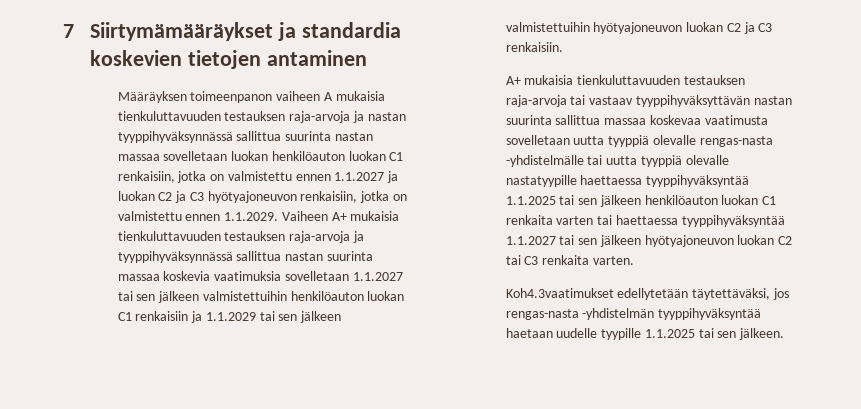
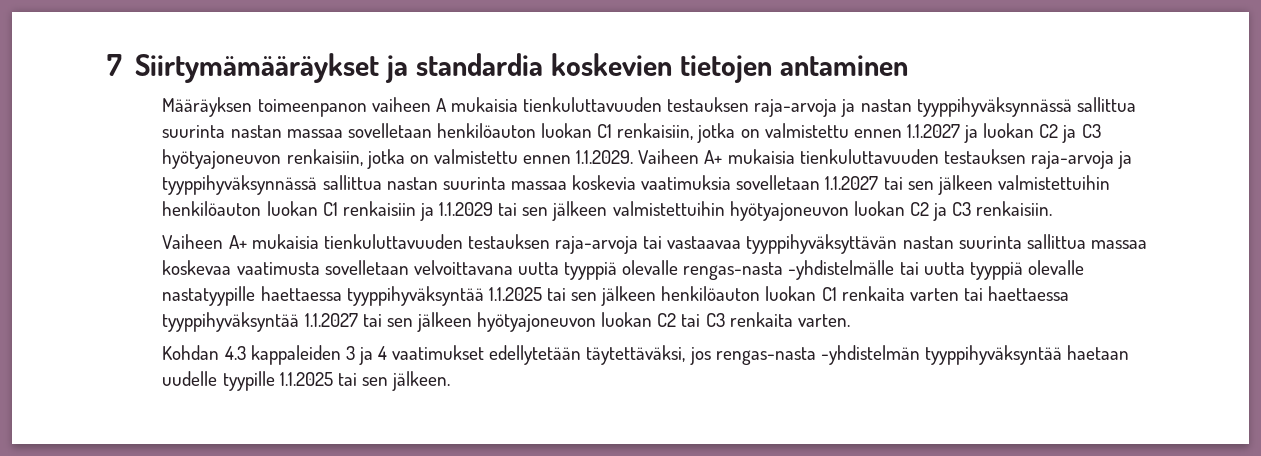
- Määräyksen toimeenpanon vaiheen A mukaisia tienkuluttavuuden testauksen raja-arvoja ja nastan tyyppihyväksynnässä sallittua suurinta nastan massaa sovelletaan luokan henkilöauton luokan C1 renkaisiin, jotka on valmistettu ennen 1.1.2027 ja luokan C2 ja C3 hyötyajoneuvon renkaisiin, jotka on valmistettu ennen 1.1.2029. Vaiheen A+ mukaisia tienkuluttavuuden testauksen raja-arvoja ja tyyppihyväksynnässä sallittua nastan suurinta massaa koskevia vaatimuksia sovelletaan 1.1.2027 tai sen jälkeen valmistettuihin henkilöauton luokan C1 renkaisiin ja 1.1.2029 tai sen jälkeen valmistettuihin hyötyajoneuvon luokan C2 ja C3 renkaisiin.
+ Määräyksen toimeenpanon vaiheen A mukaisia tienkuluttavuuden testauksen raja-arvoja ja nastan tyyppihyväksynnässä sallittua suurinta nastan massaa sovelletaan henkilöauton luokan C1 renkaisiin, jotka on valmistettu ennen 1.1.2027 ja luokan C2 ja C3 hyötyajoneuvon renkaisiin, jotka on valmistettu ennen 1.1.2029. Vaiheen A+ mukaisia tienkuluttavuuden testauksen raja-arvoja ja tyyppihyväksynnässä sallittua nastan suurinta massaa koskevia vaatimuksia sovelletaan 1.1.2027 tai sen jälkeen valmistettuihin henkilöauton luokan C1 renkaisiin ja 1.1.2029 tai sen jälkeen valmistettuihin hyötyajoneuvon luokan C2 ja C3 renkaisiin.
- A+ mukaisia tienkuluttavuuden testauksen raja-arvoja tai vastaav tyyppihyväksyttävän nastan suurinta sallittua massaa koskevaa vaatimusta sovelletaan uutta tyyppiä olevalle rengas-nasta -yhdistelmälle tai uutta tyyppiä olevalle nastatyypille haettaessa tyyppihyväksyntää 1.1.2025 tai sen jälkeen henkilöauton luokan C1 renkaita varten tai haettaessa tyyppihyväksyntää 1.1.2027 tai sen jälkeen hyötyajoneuvon luokan C2 tai C3 renkaita varten.
+ Vaiheen A+ mukaisia tienkuluttavuuden testauksen raja-arvoja tai vastaavaa tyyppihyväksyttävän nastan suurinta sallittua massaa koskevaa vaatimusta sovelletaan velvoittavana uutta tyyppiä olevalle rengas-nasta -yhdistelmälle tai uutta tyyppiä olevalle nastatyypille haettaessa tyyppihyväksyntää 1.1.2025 tai sen jälkeen henkilöauton luokan C1 renkaita varten tai haettaessa tyyppihyväksyntää 1.1.2027 tai sen jälkeen hyötyajoneuvon luokan C2 tai C3 renkaita varten.
- Koh4.3vaatimukset edellytetään täytettäväksi, jos rengas-nasta -yhdistelmän tyyppihyväksyntää haetaan uudelle tyypille 1.1.2025 tai sen jälkeen.
+ Kohdan 4.3 kappaleiden 3 ja 4 vaatimukset edellytetään täytettäväksi, jos rengas-nasta -yhdistelmän tyyppihyväksyntää haetaan uudelle tyypille 1.1.2025 tai sen jälkeen.

